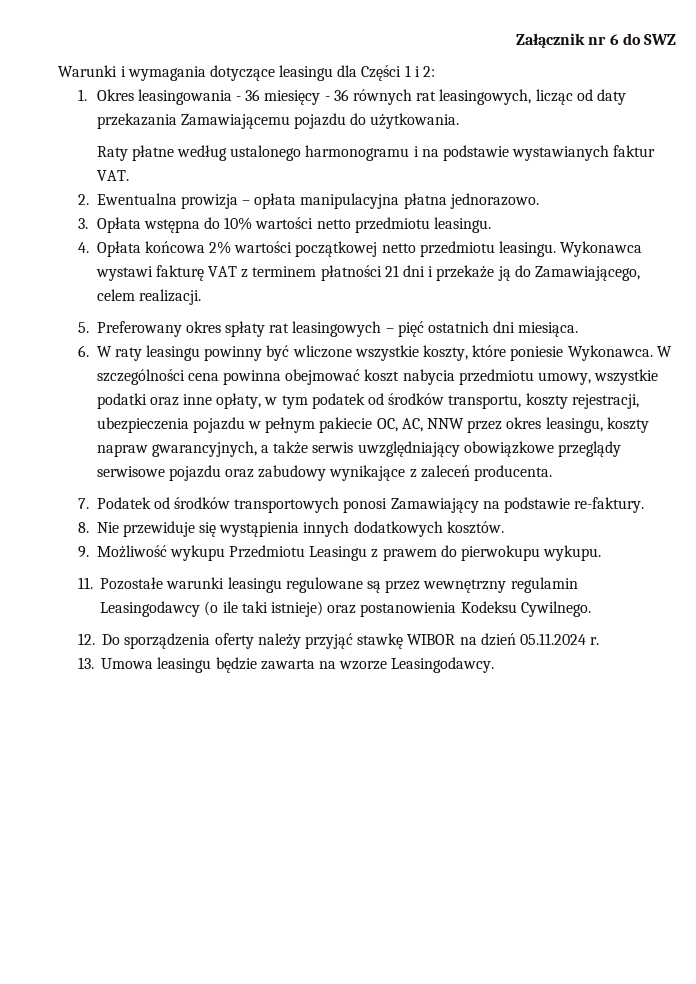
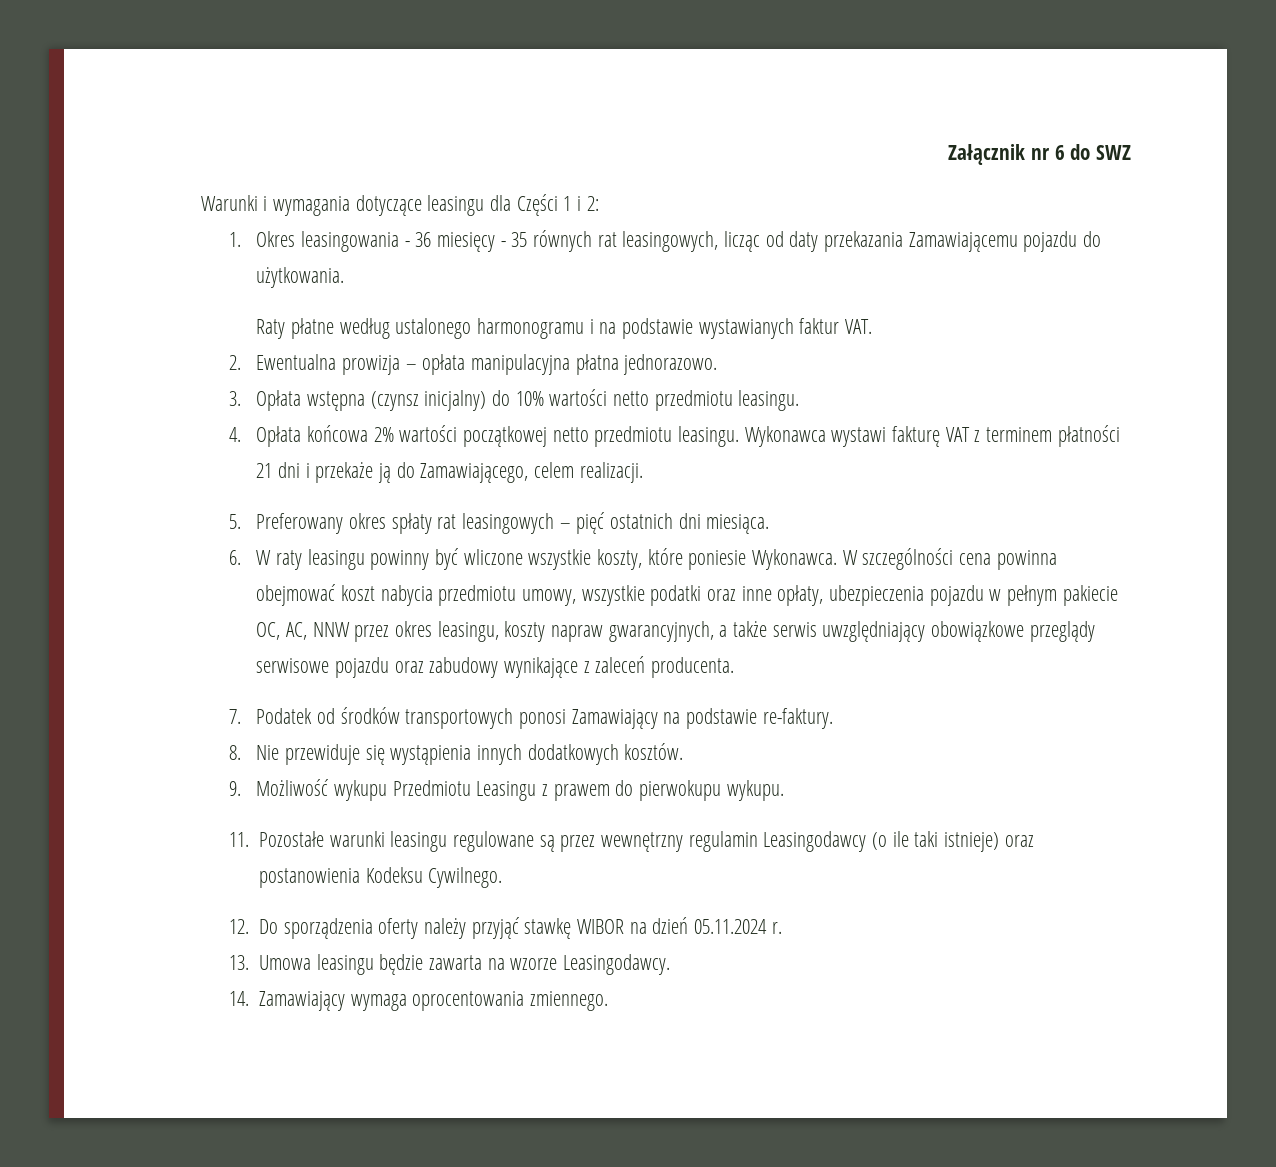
- 1. Okres leasingowania - 36 miesięcy - 36 równych rat leasingowych, licząc od daty przekazania Zamawiającemu pojazdu do użytkowania.
+ 1. Okres leasingowania - 36 miesięcy - 35 równych rat leasingowych, licząc od daty przekazania Zamawiającemu pojazdu do użytkowania.
- 3. Opłata wstępna do 10% wartości netto przedmiotu leasingu.
+ 3. Opłata wstępna (czynsz inicjalny) do 10% wartości netto przedmiotu leasingu.
- W szczególności cena powinna obejmować koszt nabycia przedmiotu umowy, wszystkie podatki oraz inne opłaty, w tym podatek od środków transportu, koszty rejestracji, ubezpieczenia pojazdu w pełnym pakiecie OC, AC, NNW przez okres leasingu, koszty napraw gwarancyjnych, a także serwis uwzględniający obowiązkowe przeglądy serwisowe pojazdu oraz zabudowy wynikające z zaleceń producenta.
+ W szczególności cena powinna obejmować koszt nabycia przedmiotu umowy, wszystkie podatki oraz inne opłaty, ubezpieczenia pojazdu w pełnym pakiecie OC, AC, NNW przez okres leasingu, koszty napraw gwarancyjnych, a także serwis uwzględniający obowiązkowe przeglądy serwisowe pojazdu oraz zabudowy wynikające z zaleceń producenta.
+ 14. Zamawiający wymaga oprocentowania zmiennego.

